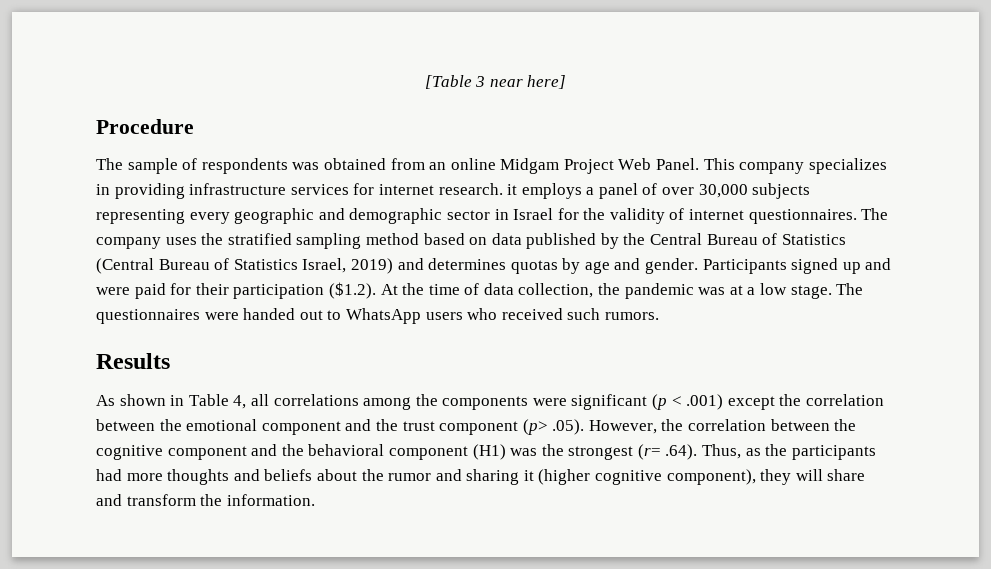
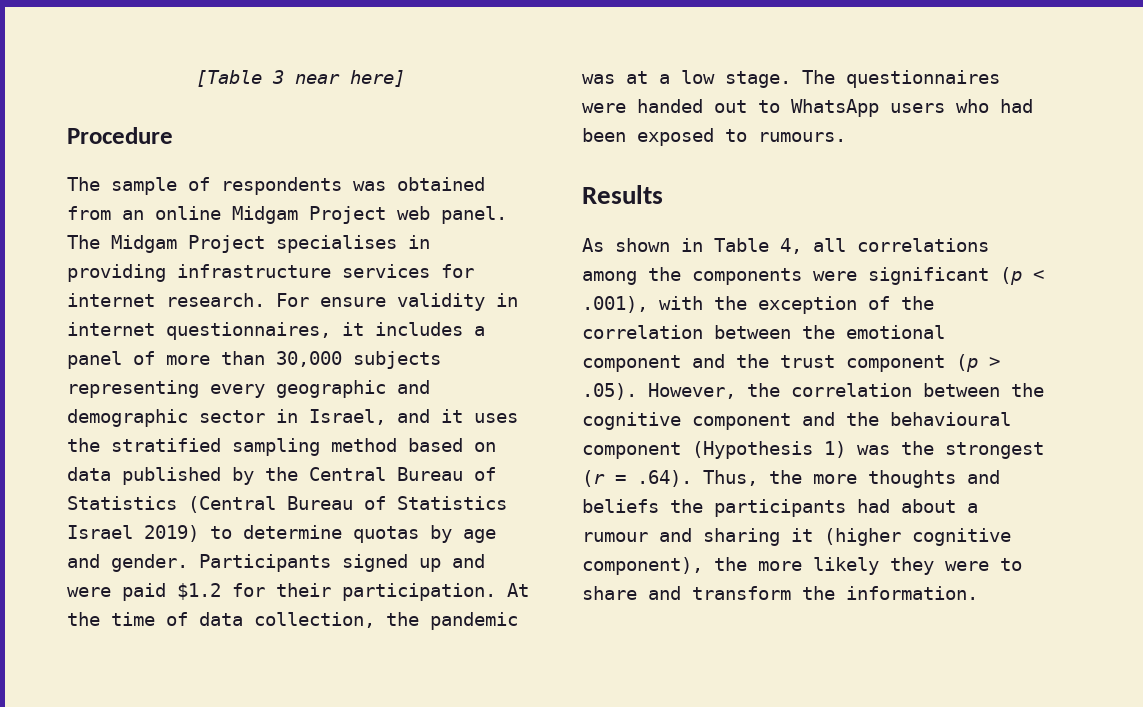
- The sample of respondents was obtained from an online Midgam Project Web Panel. This company specializes in providing infrastructure services for internet research. it employs a panel of over 30,000 subjects representing every geographic and demographic sector in Israel for the validity of internet questionnaires. The company uses the stratified sampling method based on data published by the Central Bureau of Statistics (Central Bureau of Statistics Israel, 2019) and determines quotas by age and gender.
+ The sample of respondents was obtained from an online Midgam Project web panel. The Midgam Project specialises in providing infrastructure services for internet research. For ensure validity in internet questionnaires, it includes a panel of more than 30,000 subjects representing every geographic and demographic sector in Israel, and it uses the stratified sampling method based on data published by the Central Bureau of Statistics (Central Bureau of Statistics Israel 2019) to determine quotas by age and gender.
- Participants signed up and were paid for their participation ($1.2). At the time of data collection, the pandemic was at a low stage.
+ Participants signed up and were paid $1.2 for their participation. At the time of data collection, the pandemic was at a low stage.
- The questionnaires were handed out to WhatsApp users who received such rumors.
+ The questionnaires were handed out to WhatsApp users who had been exposed to rumours.
- As shown in Table 4, all correlations among the components were significant (p < .001) except the correlation between the emotional component and the trust component (p> .05). However, the correlation between the cognitive component and the behavioral component (H1) was the strongest (r= .64). Thus, as the participants had more thoughts and beliefs about the rumor and sharing it (higher cognitive component), they will share and transform the information.
+ As shown in Table 4, all correlations among the components were significant (p < .001), with the exception of the correlation between the emotional component and the trust component (p > .05). However, the correlation between the cognitive component and the behavioural component (Hypothesis 1) was the strongest (r = .64). Thus, the more thoughts and beliefs the participants had about a rumour and sharing it (higher cognitive component), the more likely they were to share and transform the information.

